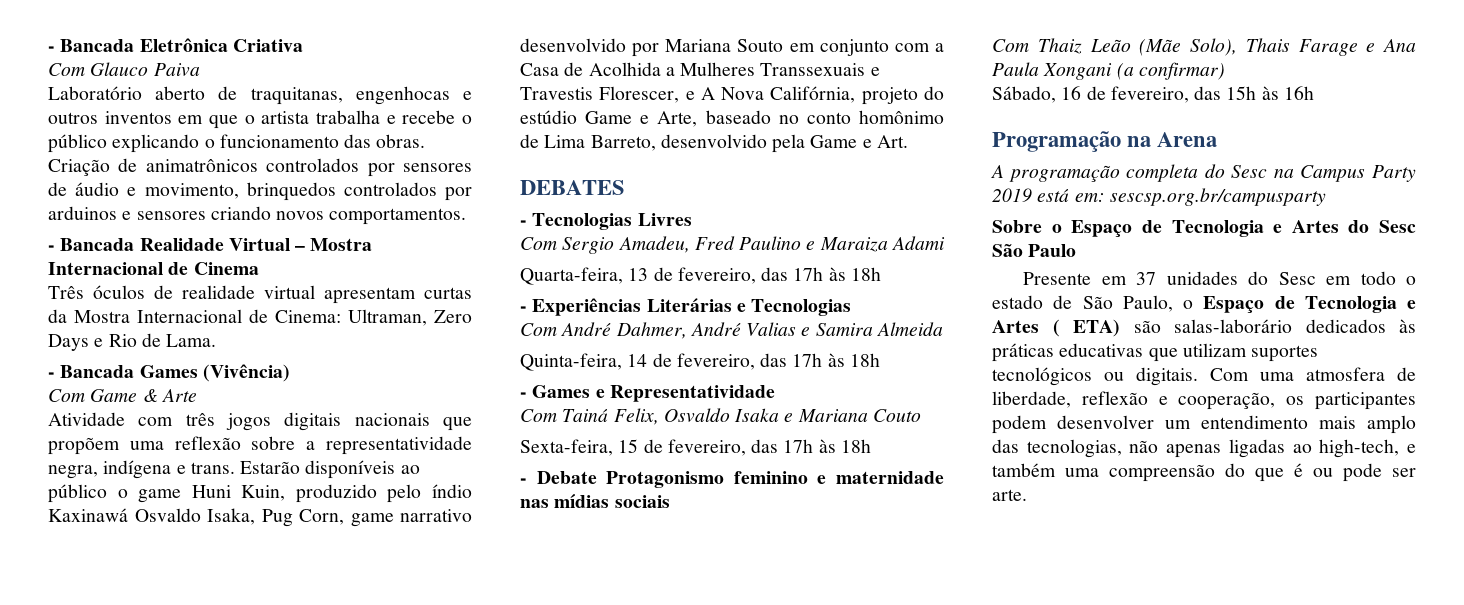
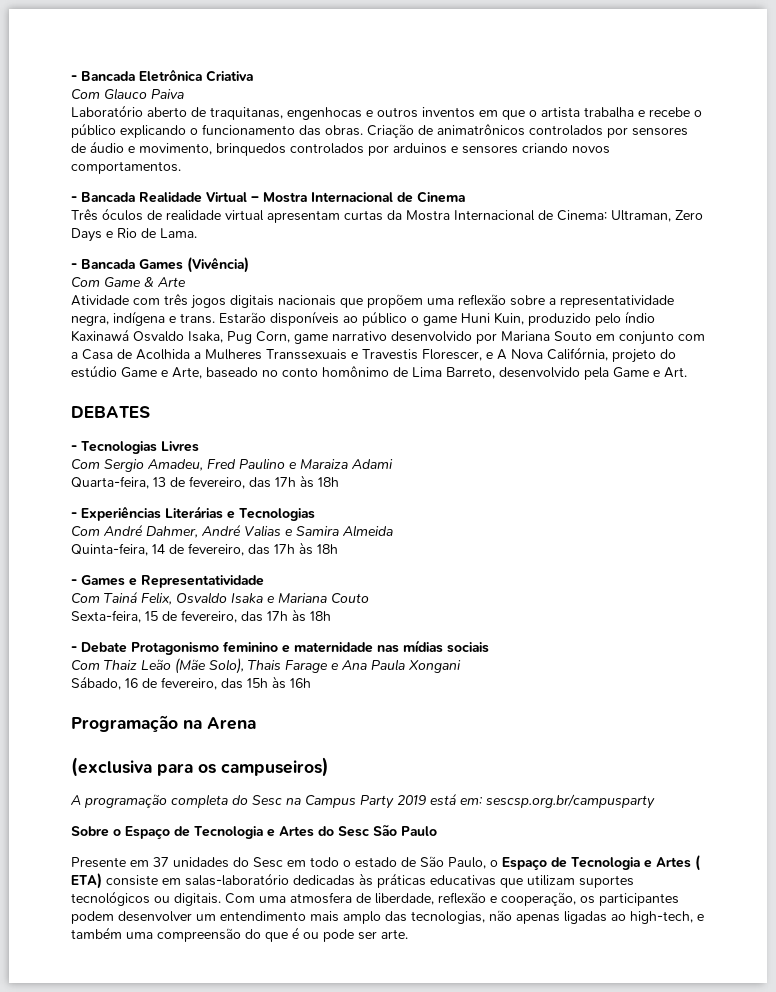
- Com Thaiz Leão (Mãe Solo), Thais Farage e Ana Paula Xongani (a confirmar)
+ Com Thaiz Leão (Mãe Solo), Thais Farage e Ana Paula Xongani
+ (exclusiva para os campuseiros)
- Presente em 37 unidades do Sesc em todo o estado de São Paulo, o Espaço de Tecnologia e Artes ( ETA) são salas-laborário dedicados às práticas educativas que utilizam suportes tecnológicos ou digitais.
+ Presente em 37 unidades do Sesc em todo o estado de São Paulo, o Espaço de Tecnologia e Artes ( ETA) consiste em salas-laboratório dedicadas às práticas educativas que utilizam suportes tecnológicos ou digitais.

